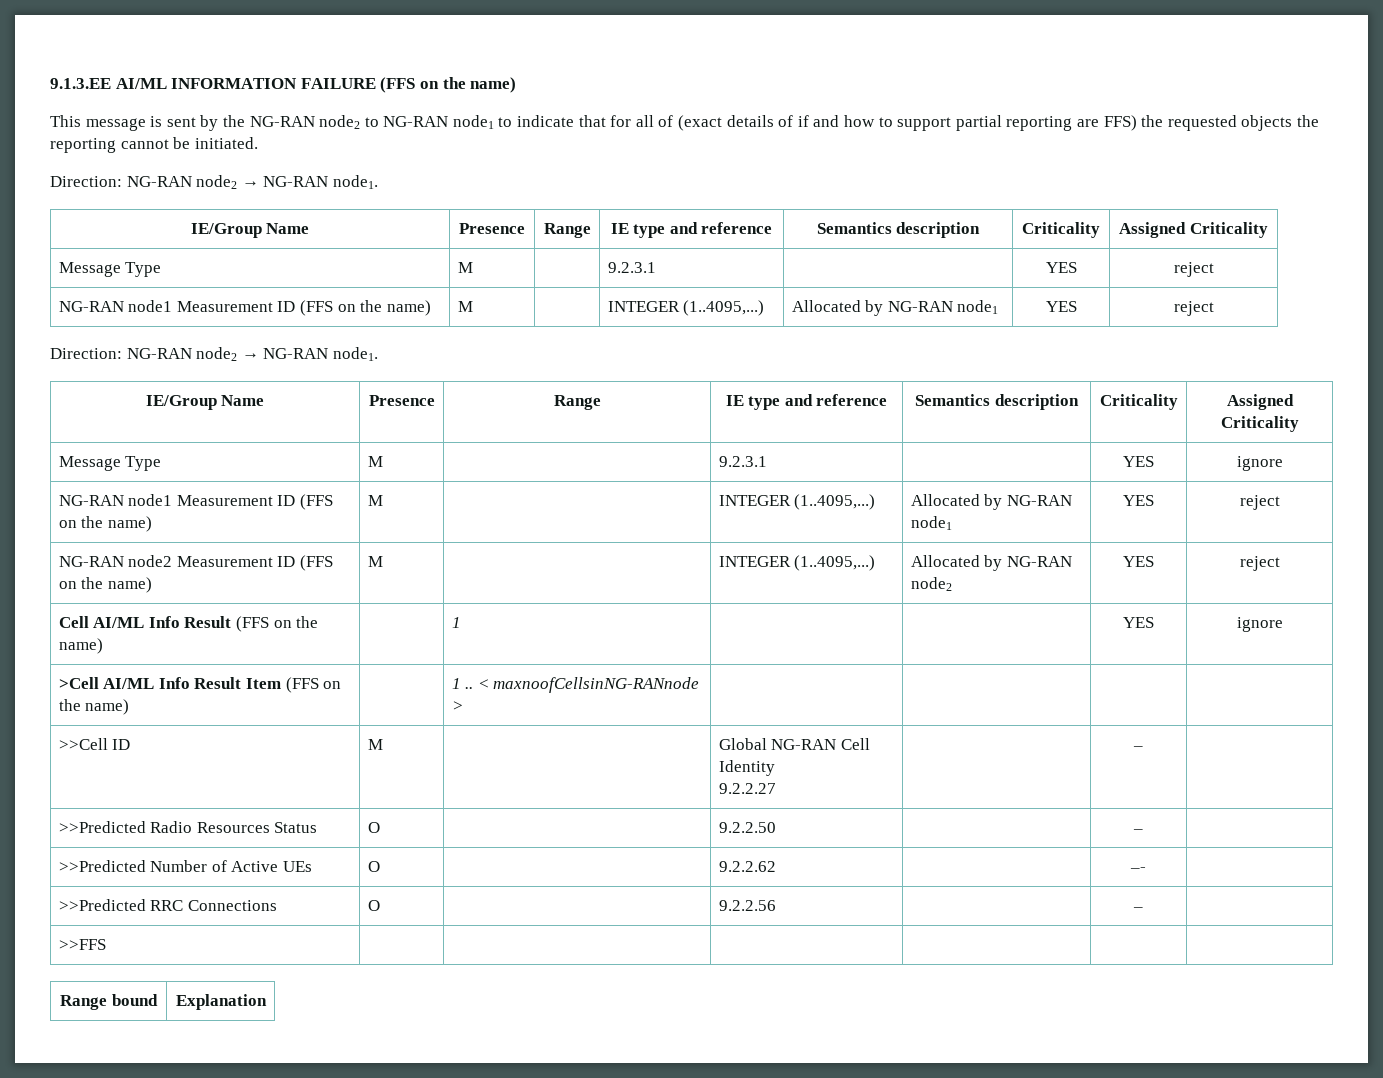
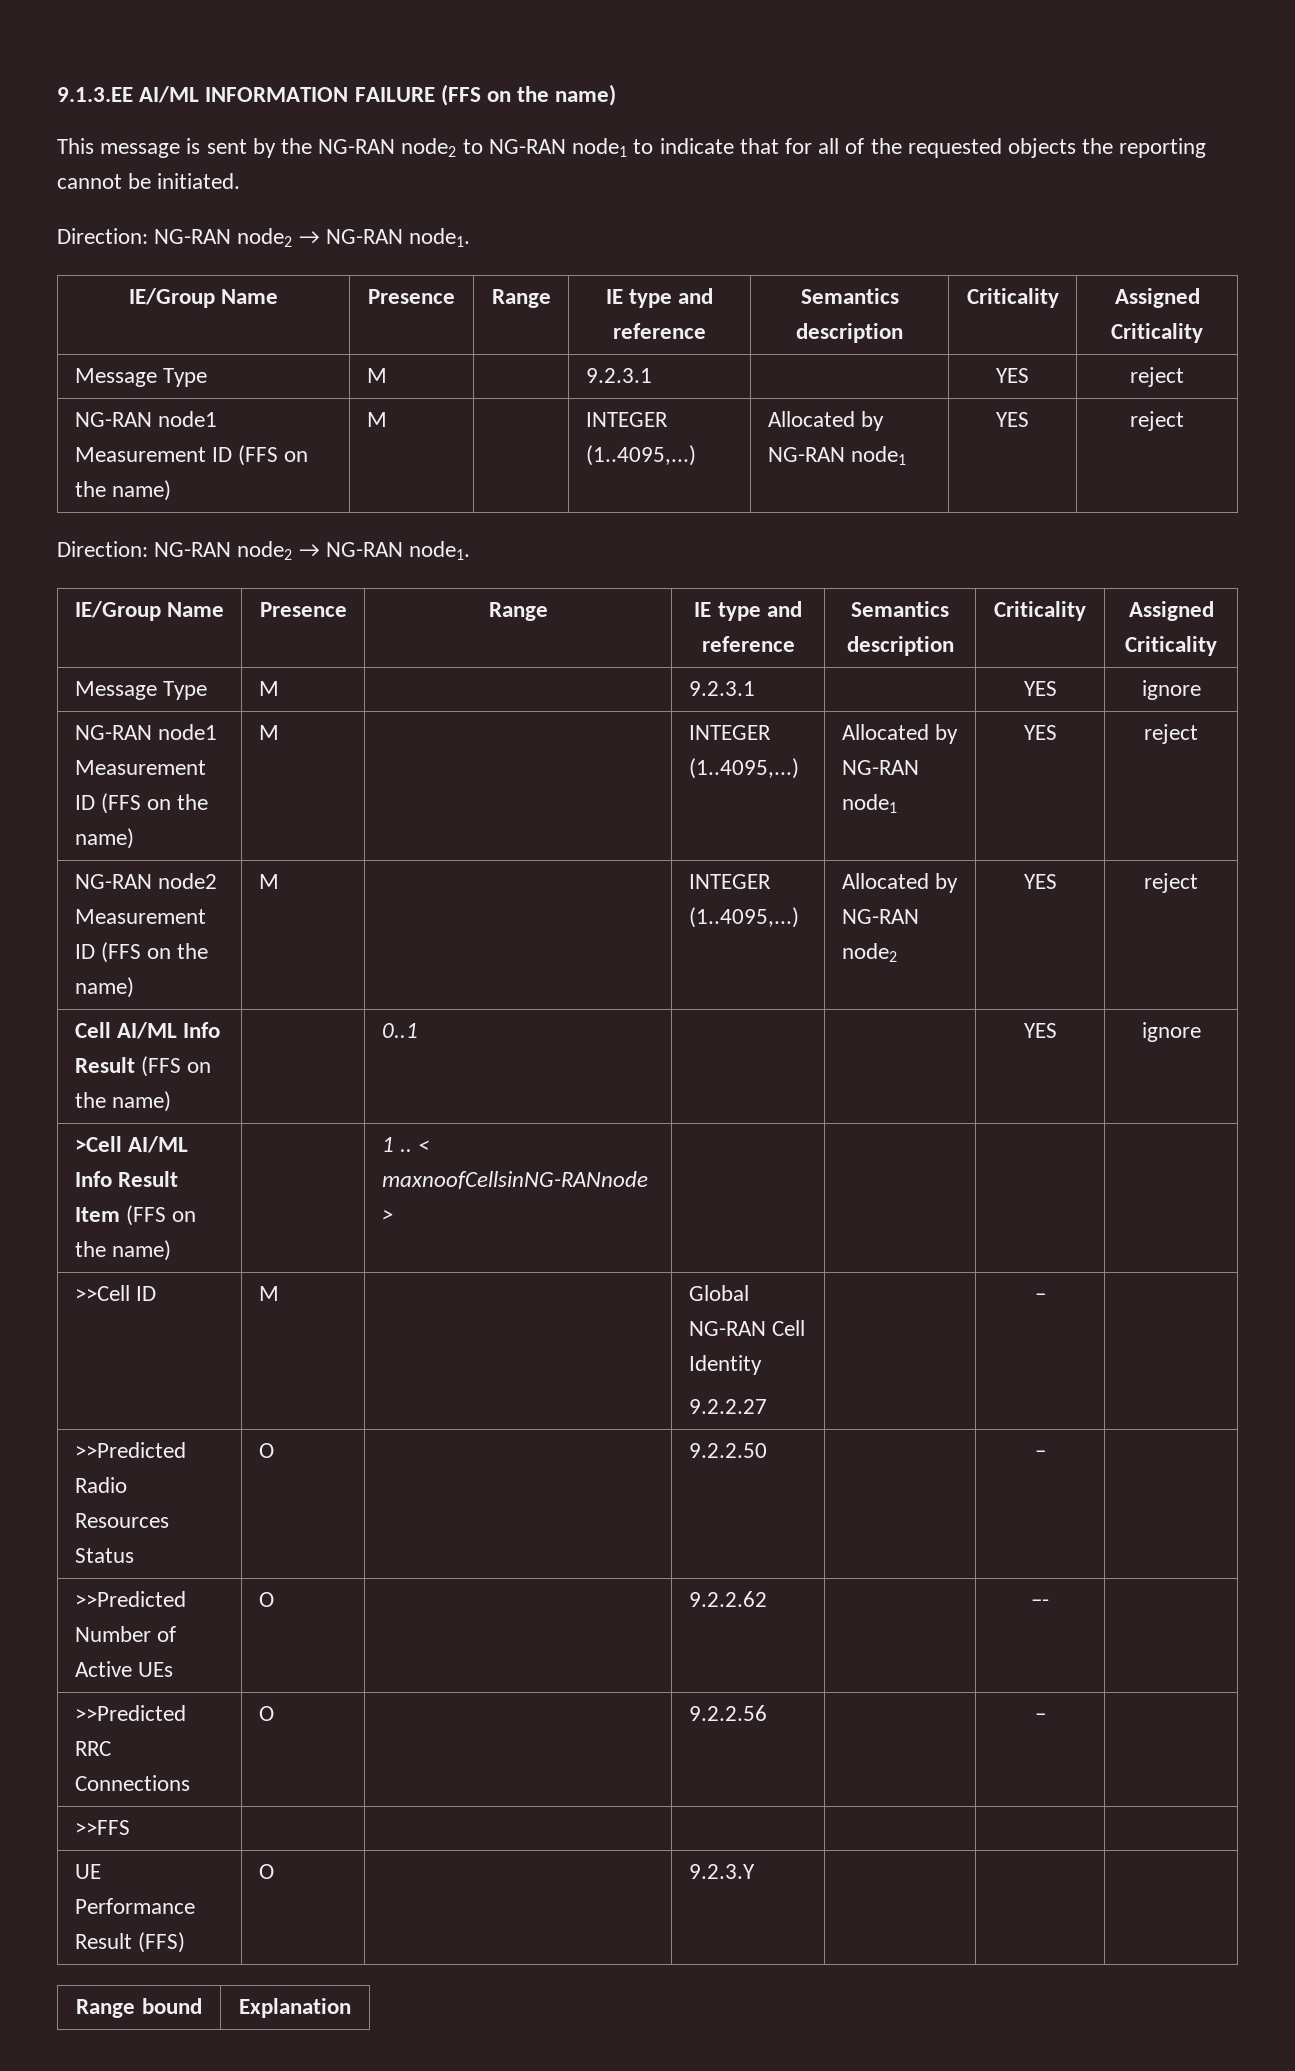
- This message is sent by the NG-RAN node2 to NG-RAN node1 to indicate that for all of (exact details of if and how to support partial reporting are FFS) the requested objects the reporting cannot be initiated.
+ This message is sent by the NG-RAN node2 to NG-RAN node1 to indicate that for all of the requested objects the reporting cannot be initiated.
- Cell AI/ML Info Result (FFS on the name) | | 1 | | | YES | ignore
+ Cell AI/ML Info Result (FFS on the name) | | 0..1 | | | YES | ignore
+ UE Performance Result (FFS) | O | | 9.2.3.Y | | |

